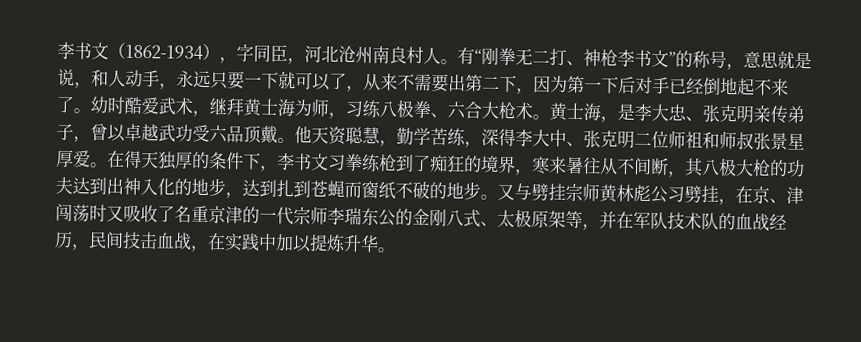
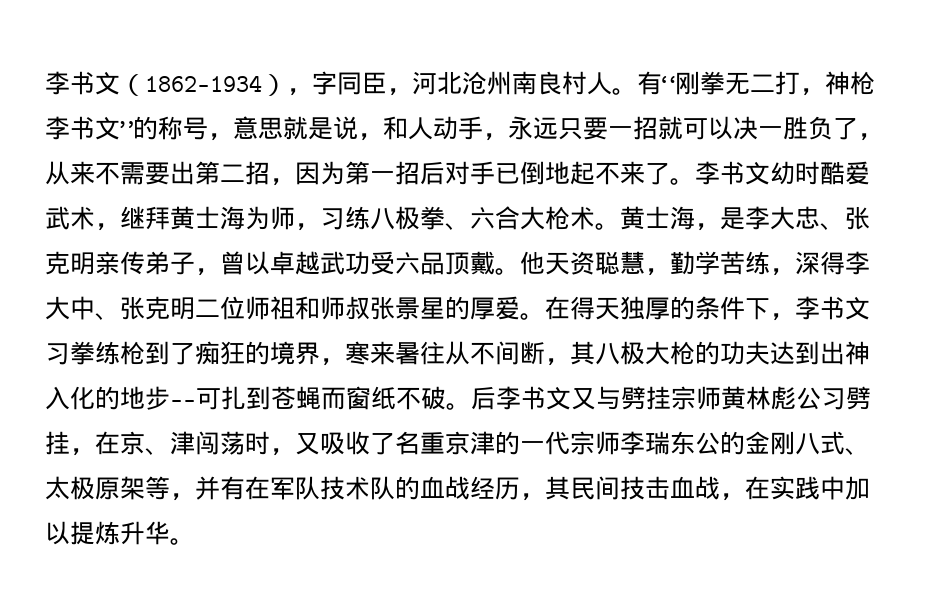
- 有“刚拳无二打、神枪李书文”的称号，意思就是说，和人动手，永远只要一下就可以了，从来不需要出第二下，因为第一下后对手已经倒地起不来了。
+ 有“刚拳无二打，神枪李书文”的称号，意思就是说，和人动手，永远只要一招就可以决一胜负了，从来不需要出第二招，因为第一招后对手已倒地起不来了。
- 幼时酷爱武术，继拜黄士海为师，习练八极拳、六合大枪术。
+ 李书文幼时酷爱武术，继拜黄士海为师，习练八极拳、六合大枪术。
- 他天资聪慧，勤学苦练，深得李大中、张克明二位师祖和师叔张景星厚爱。
+ 他天资聪慧，勤学苦练，深得李大中、张克明二位师祖和师叔张景星的厚爱。
- 在得天独厚的条件下，李书文习拳练枪到了痴狂的境界，寒来暑往从不间断，其八极大枪的功夫达到出神入化的地步，达到扎到苍蝇而窗纸不破的地步。又与劈挂宗师黄林彪公习劈挂，在京、津闯荡时又吸收了名重京津的一代宗师李瑞东公的金刚八式、太极原架等，并在军队技术队的血战经历，民间技击血战，在实践中加以提炼升华。
+ 在得天独厚的条件下，李书文习拳练枪到了痴狂的境界，寒来暑往从不间断，其八极大枪的功夫达到出神入化的地步——可扎到苍蝇而窗纸不破。后李书文又与劈挂宗师黄林彪公习劈挂，在京、津闯荡时，又吸收了名重京津的一代宗师李瑞东公的金刚八式、太极原架等，并有在军队技术队的血战经历，其民间技击血战，在实践中加以提炼升华。

